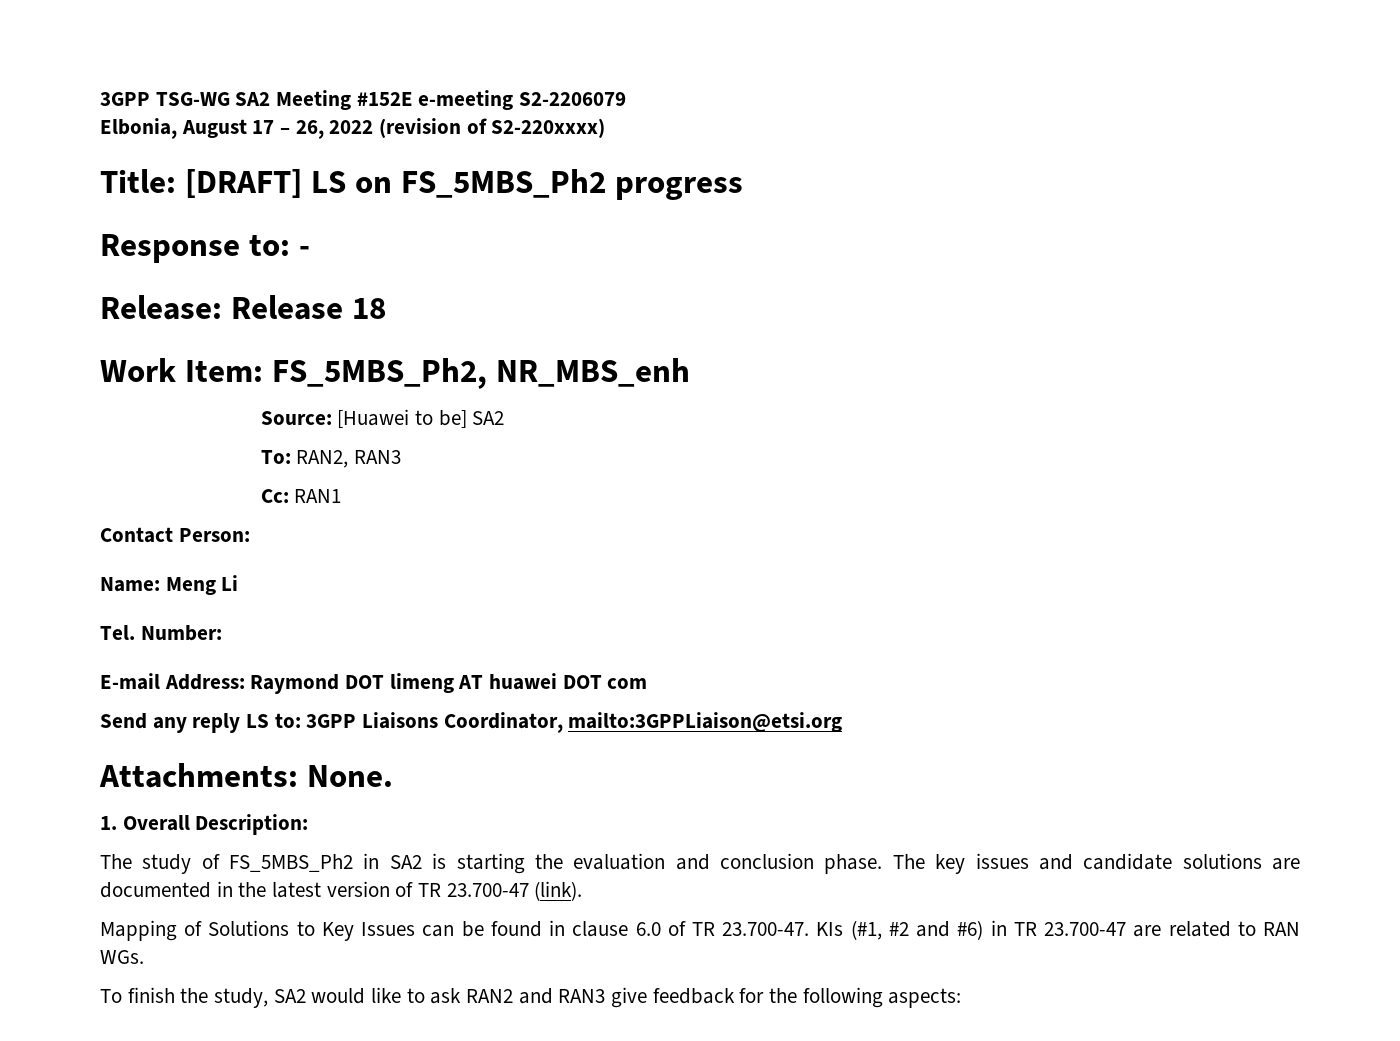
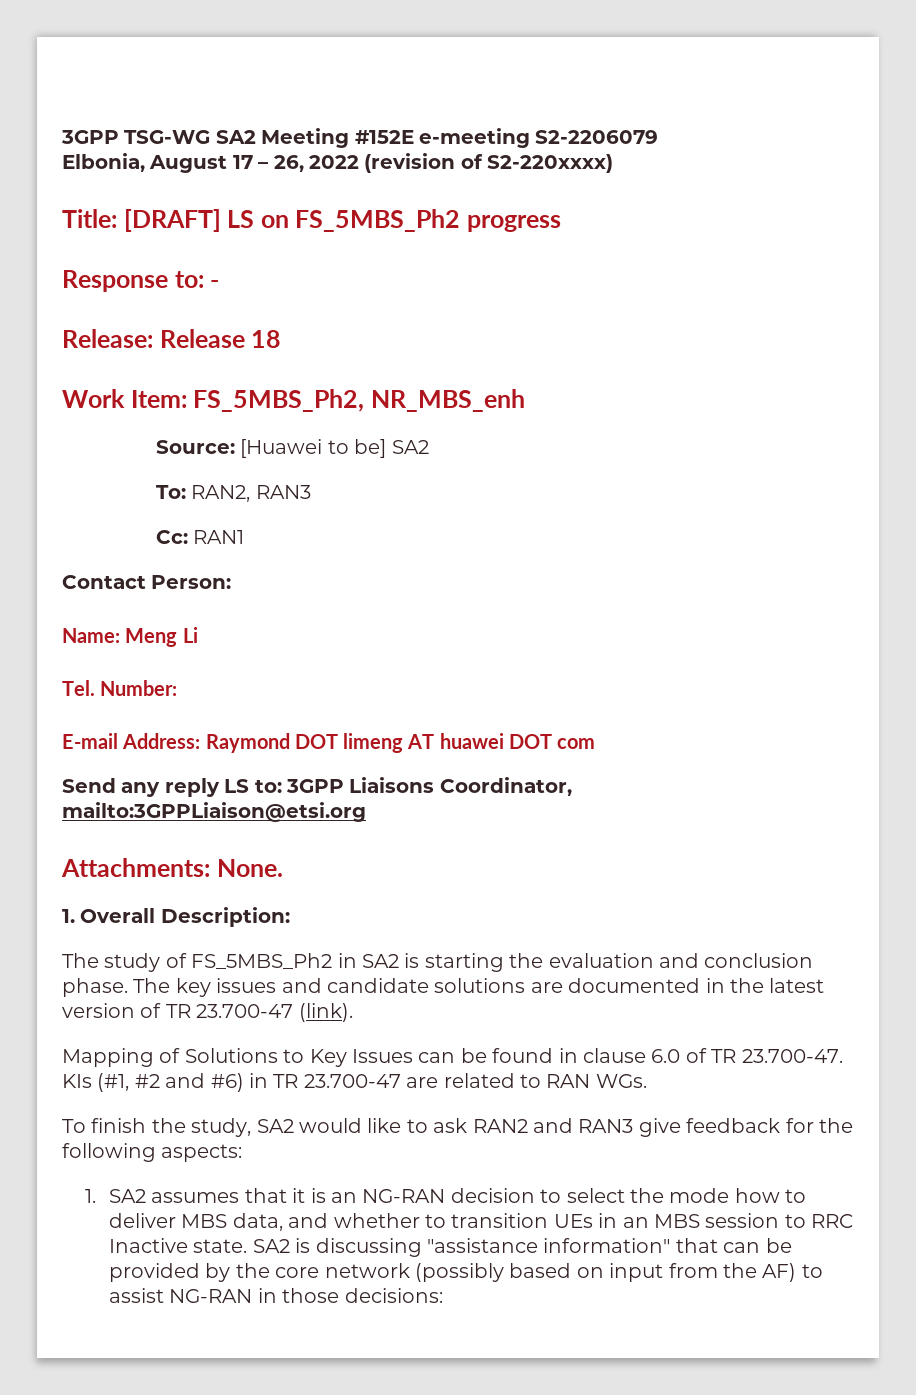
+ 1. SA2 assumes that it is an NG-RAN decision to select the mode how to deliver MBS data, and whether to transition UEs in an MBS session to RRC Inactive state. SA2 is discussing "assistance information" that can be provided by the core network (possibly based on input from the AF) to assist NG-RAN in those decisions:

